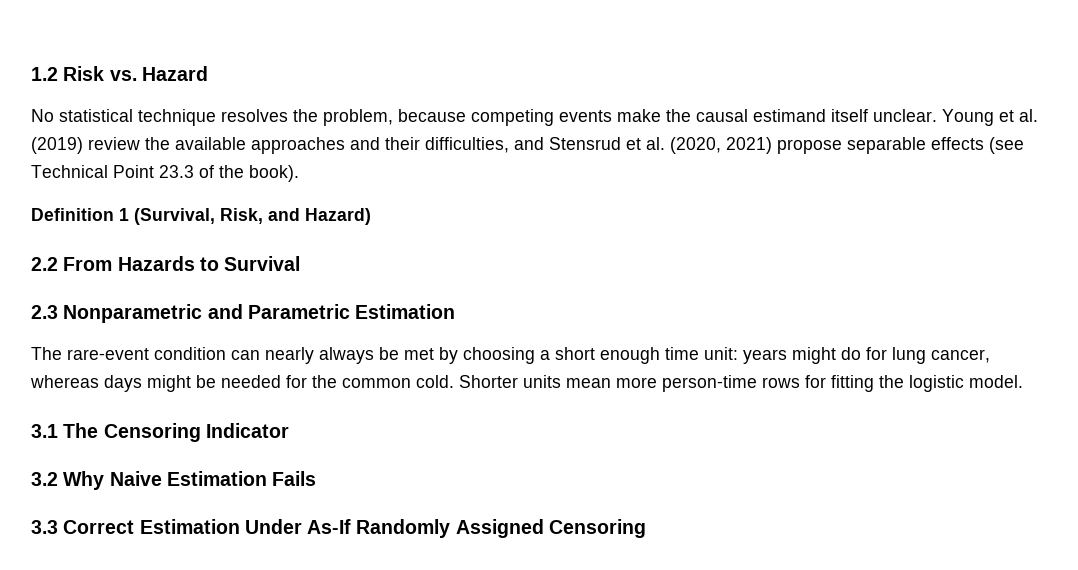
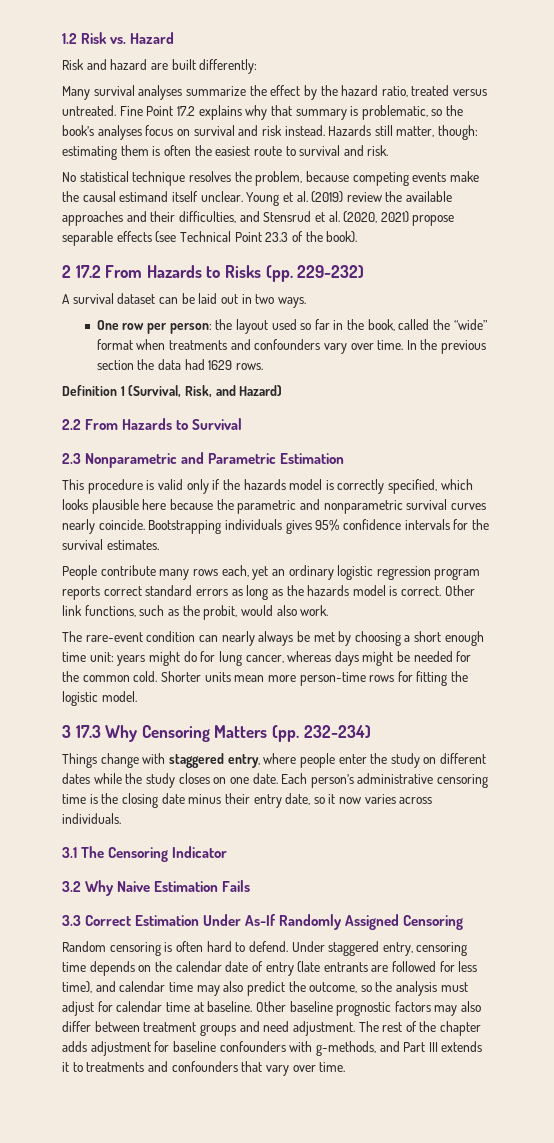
+ Risk and hazard are built differently:
+ Many survival analyses summarize the effect by the hazard ratio, treated versus untreated. Fine Point 17.2 explains why that summary is problematic, so the book’s analyses focus on survival and risk instead. Hazards still matter, though: estimating them is often the easiest route to survival and risk.
+ 2 17.2 From Hazards to Risks (pp. 229-232)
+ A survival dataset can be laid out in two ways.
+ One row per person: the layout used so far in the book, called the “wide” format when treatments and confounders vary over time. In the previous section the data had 1629 rows.
+ This procedure is valid only if the hazards model is correctly specified, which looks plausible here because the parametric and nonparametric survival curves nearly coincide. Bootstrapping individuals gives 95% confidence intervals for the survival estimates.
+ People contribute many rows each, yet an ordinary logistic regression program reports correct standard errors as long as the hazards model is correct. Other link functions, such as the probit, would also work.
+ 3 17.3 Why Censoring Matters (pp. 232-234)
+ Things change with staggered entry, where people enter the study on different dates while the study closes on one date. Each person’s administrative censoring time is the closing date minus their entry date, so it now varies across individuals.
+ Random censoring is often hard to defend. Under staggered entry, censoring time depends on the calendar date of entry (late entrants are followed for less time), and calendar time may also predict the outcome, so the analysis must adjust for calendar time at baseline. Other baseline prognostic factors may also differ between treatment groups and need adjustment. The rest of the chapter adds adjustment for baseline confounders with g-methods, and Part III extends it to treatments and confounders that vary over time.

